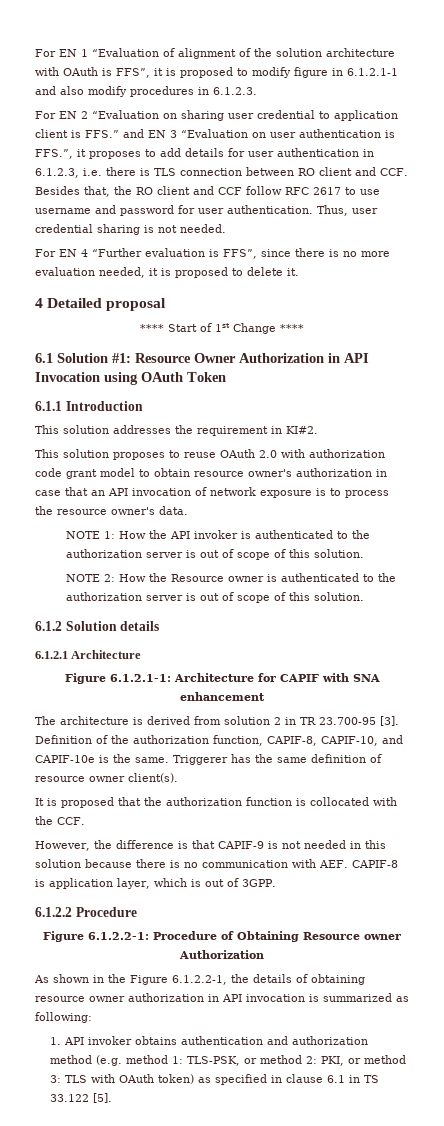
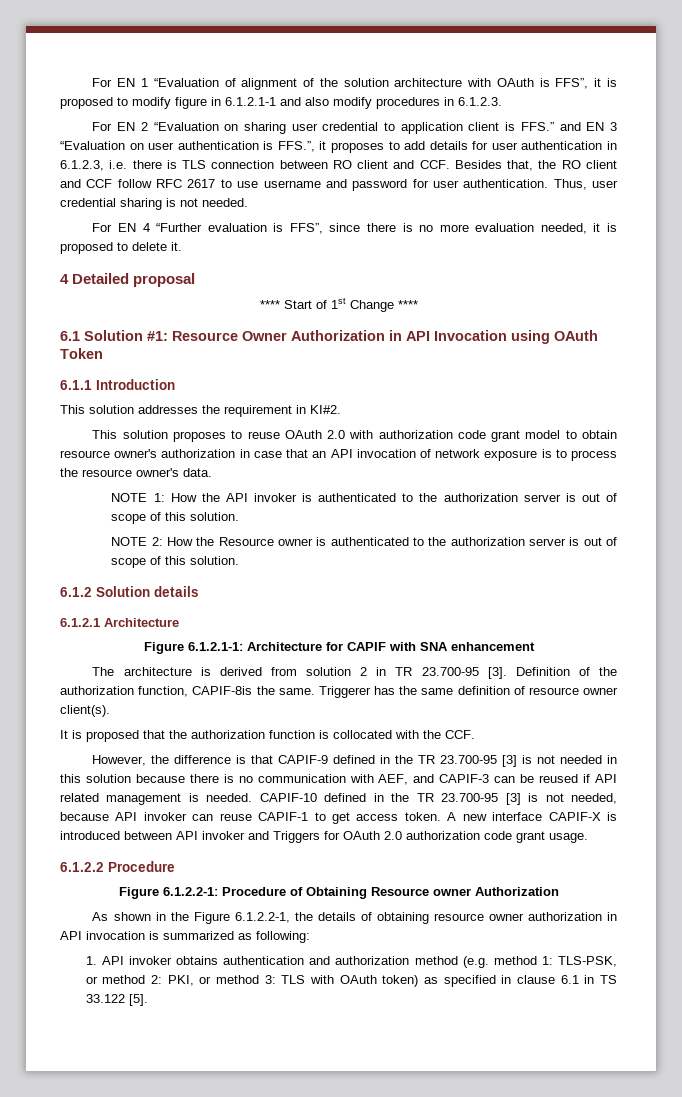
- Definition of the authorization function, CAPIF-8, CAPIF-10, and CAPIF-10e is the same.
+ Definition of the authorization function, CAPIF-8is the same.
- However, the difference is that CAPIF-9 is not needed in this solution because there is no communication with AEF. CAPIF-8 is application layer, which is out of 3GPP.
+ However, the difference is that CAPIF-9 defined in the TR 23.700-95 [3] is not needed in this solution because there is no communication with AEF, and CAPIF-3 can be reused if API related management is needed. CAPIF-10 defined in the TR 23.700-95 [3] is not needed, because API invoker can reuse CAPIF-1 to get access token. A new interface CAPIF-X is introduced between API invoker and Triggers for OAuth 2.0 authorization code grant usage.

